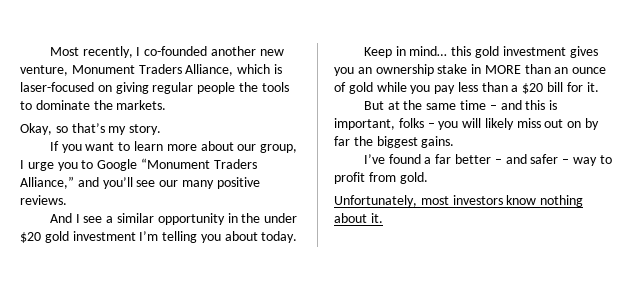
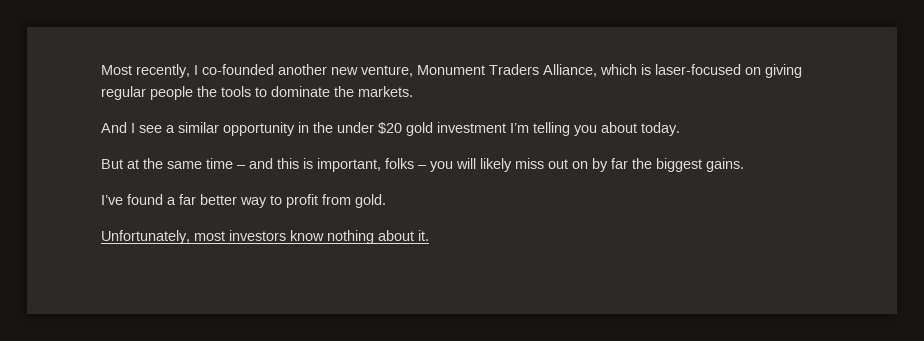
- Okay, so that’s my story.
- If you want to learn more about our group, I urge you to Google “Monument Traders Alliance,” and you’ll see our many positive reviews.
- Keep in mind… this gold investment gives you an ownership stake in MORE than an ounce of gold while you pay less than a $20 bill for it.
- I’ve found a far better – and safer – way to profit from gold.
+ I’ve found a far better way to profit from gold.

